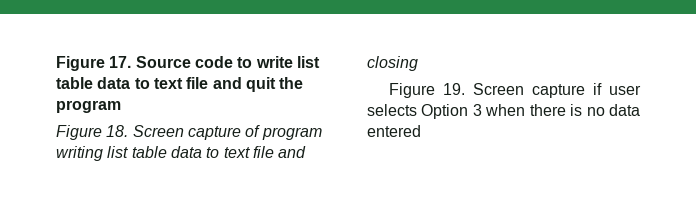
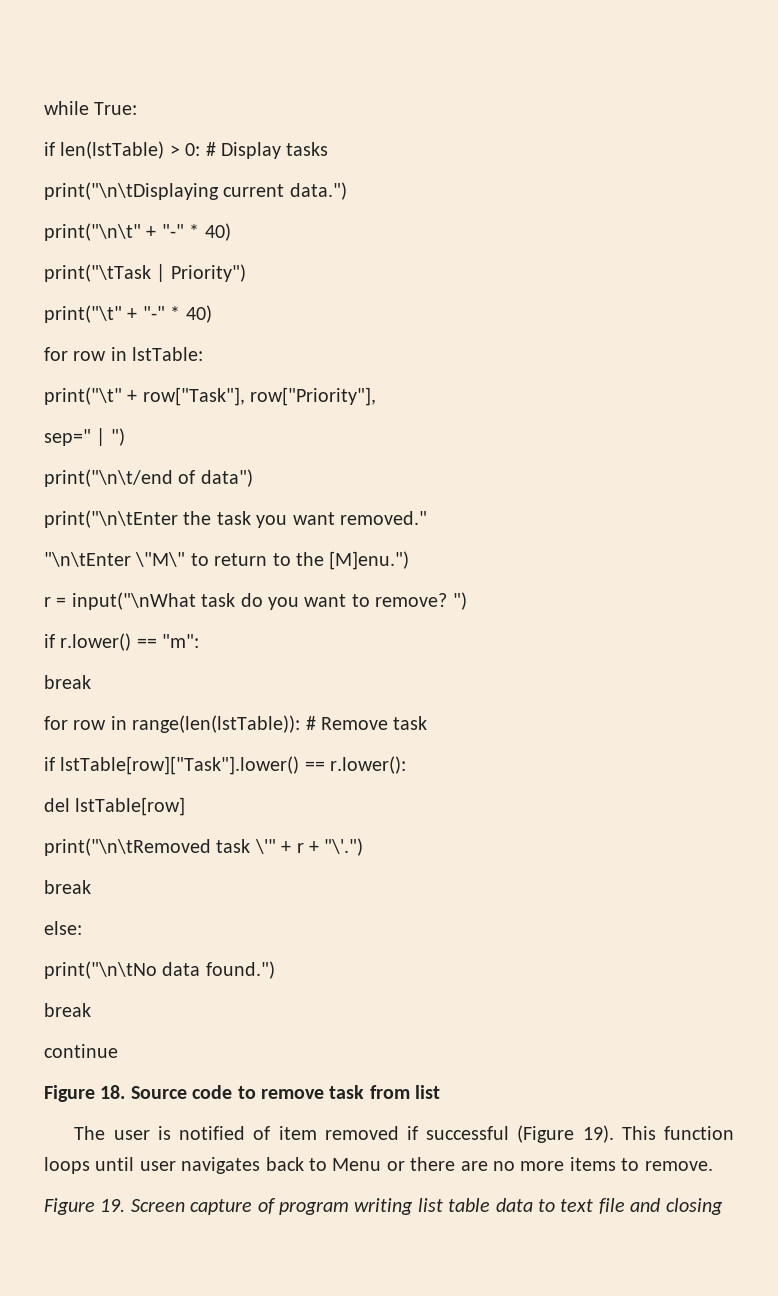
- Figure 17. Source code to write list table data to text file and quit the program
- Figure 18. Screen capture of program writing list table data to text file and closing
+ while True:
+ if len(lstTable) > 0: # Display tasks
+ print("\n\tDisplaying current data.")
+ print("\n\t" + "-" * 40)
+ print("\tTask | Priority")
+ print("\t" + "-" * 40)
+ for row in lstTable:
+ print("\t" + row["Task"], row["Priority"],
+ sep=" | ")
+ print("\n\t/end of data")
+ print("\n\tEnter the task you want removed."
+ "\n\tEnter \"M\" to return to the [M]enu.")
+ r = input("\nWhat task do you want to remove? ")
+ if r.lower() == "m":
+ break
+ for row in range(len(lstTable)): # Remove task
+ if lstTable[row]["Task"].lower() == r.lower():
+ del lstTable[row]
+ print("\n\tRemoved task \'" + r + "\'.")
+ break
+ else:
+ print("\n\tNo data found.")
+ break
+ continue
+ Figure 18. Source code to remove task from list
+ The user is notified of item removed if successful (Figure 19). This function loops until user navigates back to Menu or there are no more items to remove.
+ Figure 19. Screen capture of program writing list table data to text file and closing
- Figure 19. Screen capture if user selects Option 3 when there is no data entered

